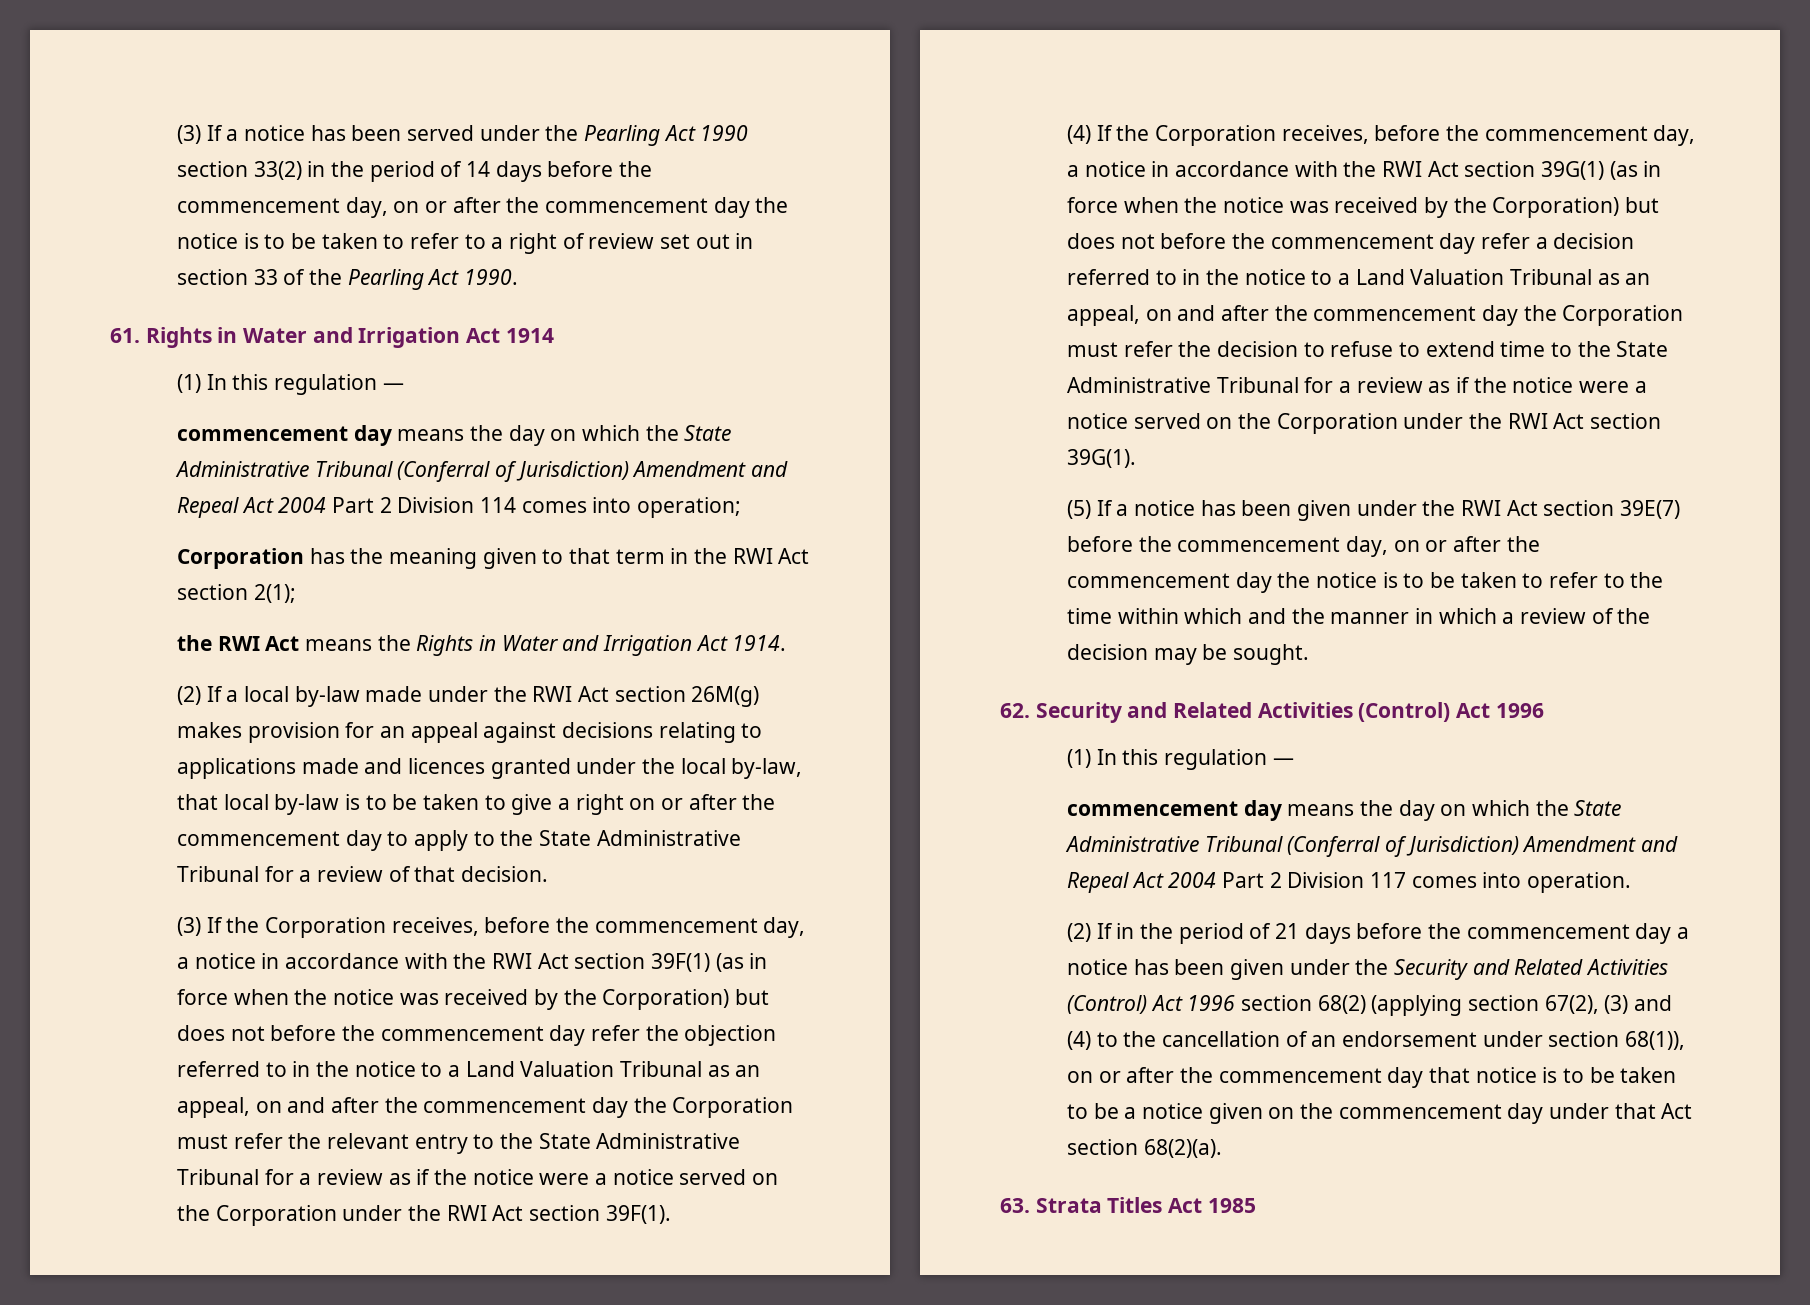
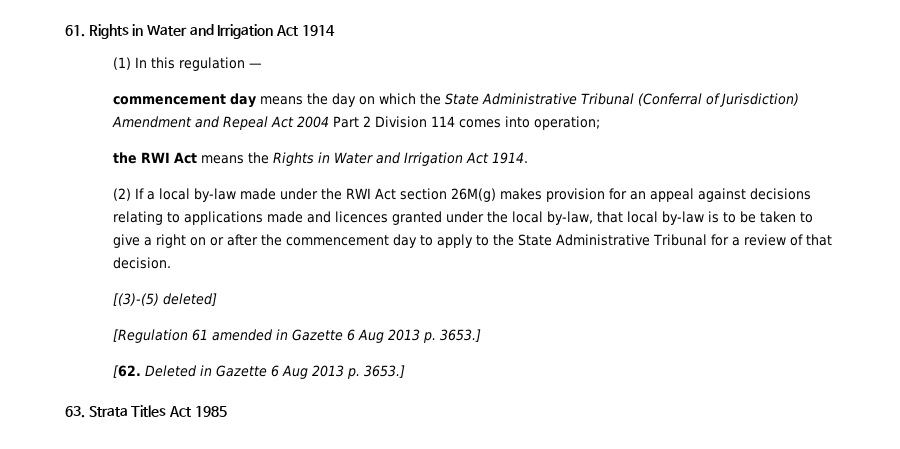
- (3) If a notice has been served under the Pearling Act 1990 section 33(2) in the period of 14 days before the commencement day, on or after the commencement day the notice is to be taken to refer to a right of review set out in section 33 of the Pearling Act 1990.
- Corporation has the meaning given to that term in the RWI Act section 2(1);
- (3) If the Corporation receives, before the commencement day, a notice in accordance with the RWI Act section 39F(1) (as in force when the notice was received by the Corporation) but does not before the commencement day refer the objection referred to in the notice to a Land Valuation Tribunal as an appeal, on and after the commencement day the Corporation must refer the relevant entry to the State Administrative Tribunal for a review as if the notice were a notice served on the Corporation under the RWI Act section 39F(1).
- (4) If the Corporation receives, before the commencement day, a notice in accordance with the RWI Act section 39G(1) (as in force when the notice was received by the Corporation) but does not before the commencement day refer a decision referred to in the notice to a Land Valuation Tribunal as an appeal, on and after the commencement day the Corporation must refer the decision to refuse to extend time to the State Administrative Tribunal for a review as if the notice were a notice served on the Corporation under the RWI Act section 39G(1).
- (5) If a notice has been given under the RWI Act section 39E(7) before the commencement day, on or after the commencement day the notice is to be taken to refer to the time within which and the manner in which a review of the decision may be sought.
- 62. Security and Related Activities (Control) Act 1996
- (1) In this regulation —
- commencement day means the day on which the State Administrative Tribunal (Conferral of Jurisdiction) Amendment and Repeal Act 2004 Part 2 Division 117 comes into operation.
- (2) If in the period of 21 days before the commencement day a notice has been given under the Security and Related Activities (Control) Act 1996 section 68(2) (applying section 67(2), (3) and (4) to the cancellation of an endorsement under section 68(1)), on or after the commencement day that notice is to be taken to be a notice given on the commencement day under that Act section 68(2)(a).
+ [(3)-(5) deleted]
+ [Regulation 61 amended in Gazette 6 Aug 2013 p. 3653.]
+ [62. Deleted in Gazette 6 Aug 2013 p. 3653.]

